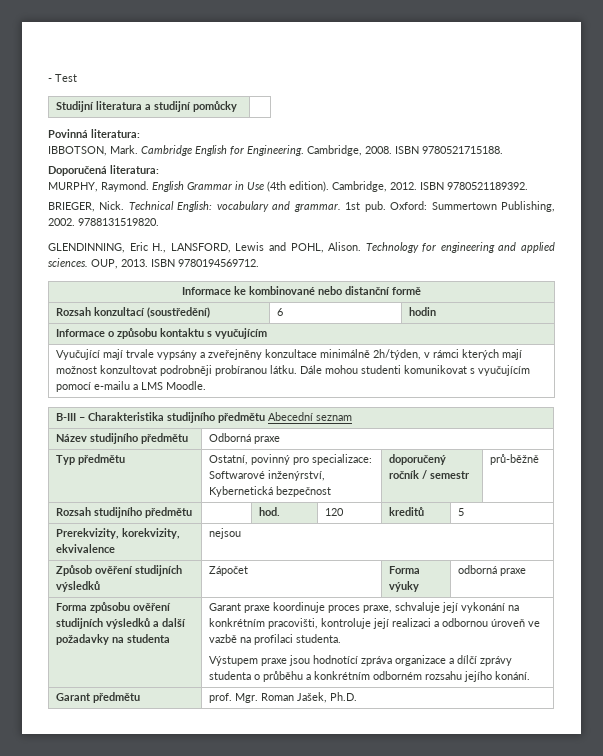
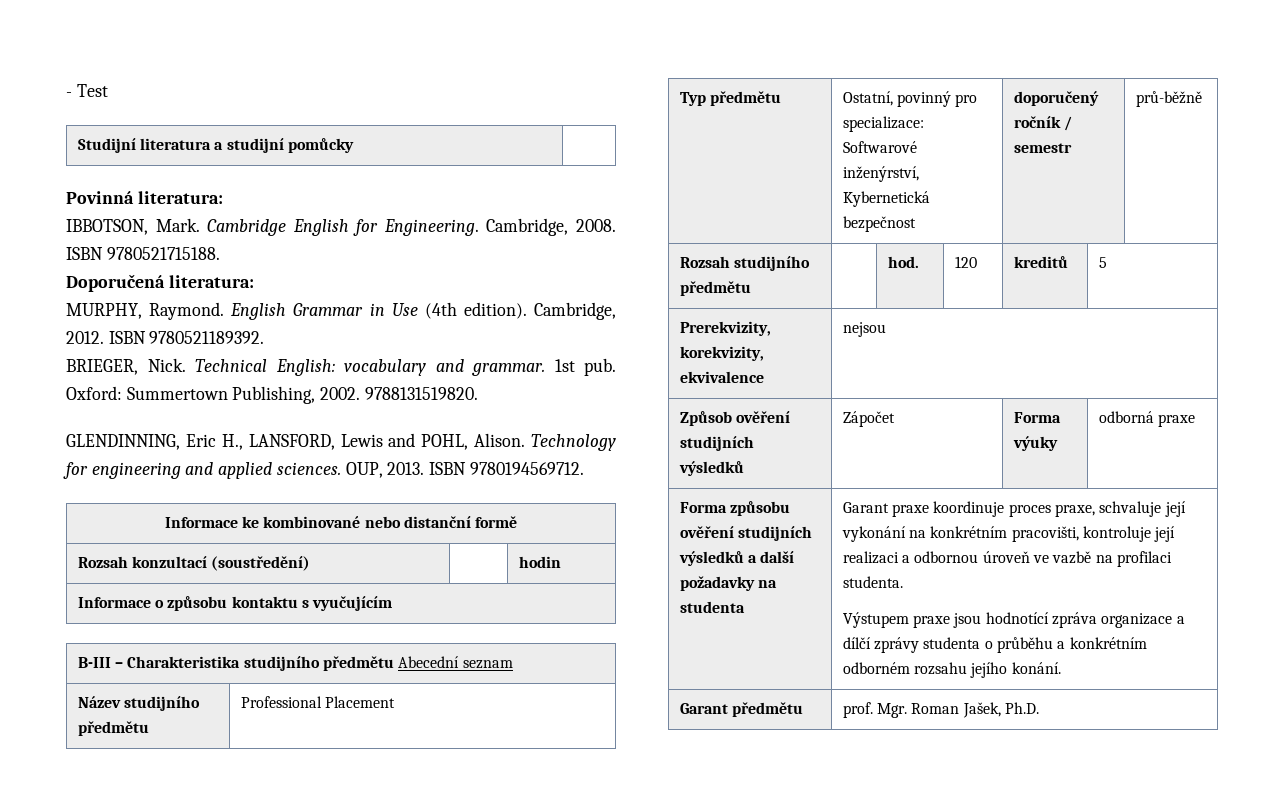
- Rozsah konzultací (soustředění) | 6 | hodin
+ Rozsah konzultací (soustředění) | | hodin
- Vyučující mají trvale vypsány a zveřejněny konzultace minimálně 2h/týden, v rámci kterých mají možnost konzultovat podrobněji probíranou látku. Dále mohou studenti komunikovat s vyučujícím pomocí e-mailu a LMS Moodle.
- Název studijního předmětu | Odborná praxe
+ Název studijního předmětu | Professional Placement

